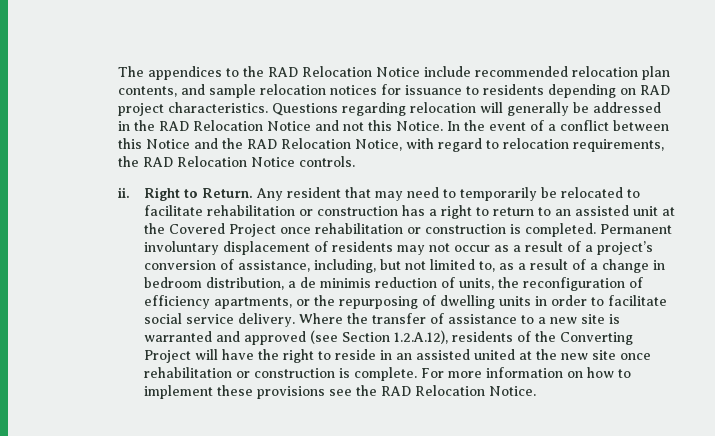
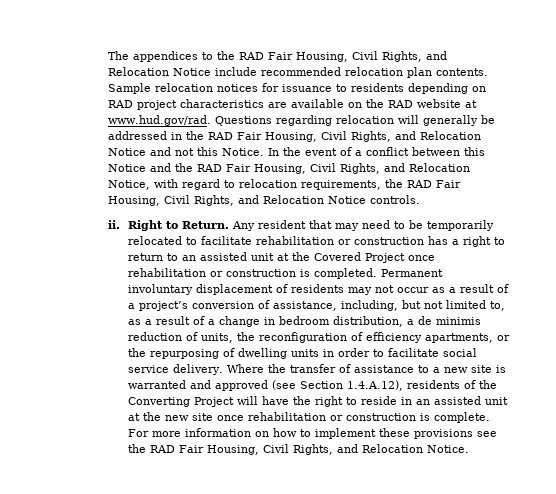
- The appendices to the RAD Relocation Notice include recommended relocation plan contents, and sample relocation notices for issuance to residents depending on RAD project characteristics. Questions regarding relocation will generally be addressed in the RAD Relocation Notice and not this Notice.
+ The appendices to the RAD Fair Housing, Civil Rights, and Relocation Notice include recommended relocation plan contents. Sample relocation notices for issuance to residents depending on RAD project characteristics are available on the RAD website at www.hud.gov/rad. Questions regarding relocation will generally be addressed in the RAD Fair Housing, Civil Rights, and Relocation Notice and not this Notice.
- In the event of a conflict between this Notice and the RAD Relocation Notice, with regard to relocation requirements, the RAD Relocation Notice controls.
+ In the event of a conflict between this Notice and the RAD Fair Housing, Civil Rights, and Relocation Notice, with regard to relocation requirements, the RAD Fair Housing, Civil Rights, and Relocation Notice controls.
- Any resident that may need to temporarily be relocated to facilitate rehabilitation or construction has a right to return to an assisted unit at the Covered Project once rehabilitation or construction is completed.
+ Any resident that may need to be temporarily relocated to facilitate rehabilitation or construction has a right to return to an assisted unit at the Covered Project once rehabilitation or construction is completed.
- Where the transfer of assistance to a new site is warranted and approved (see Section 1.2.A.12), residents of the Converting Project will have the right to reside in an assisted united at the new site once rehabilitation or construction is complete.
+ Where the transfer of assistance to a new site is warranted and approved (see Section 1.4.A.12), residents of the Converting Project will have the right to reside in an assisted unit at the new site once rehabilitation or construction is complete.
- For more information on how to implement these provisions see the RAD Relocation Notice.
+ For more information on how to implement these provisions see the RAD Fair Housing, Civil Rights, and Relocation Notice.

